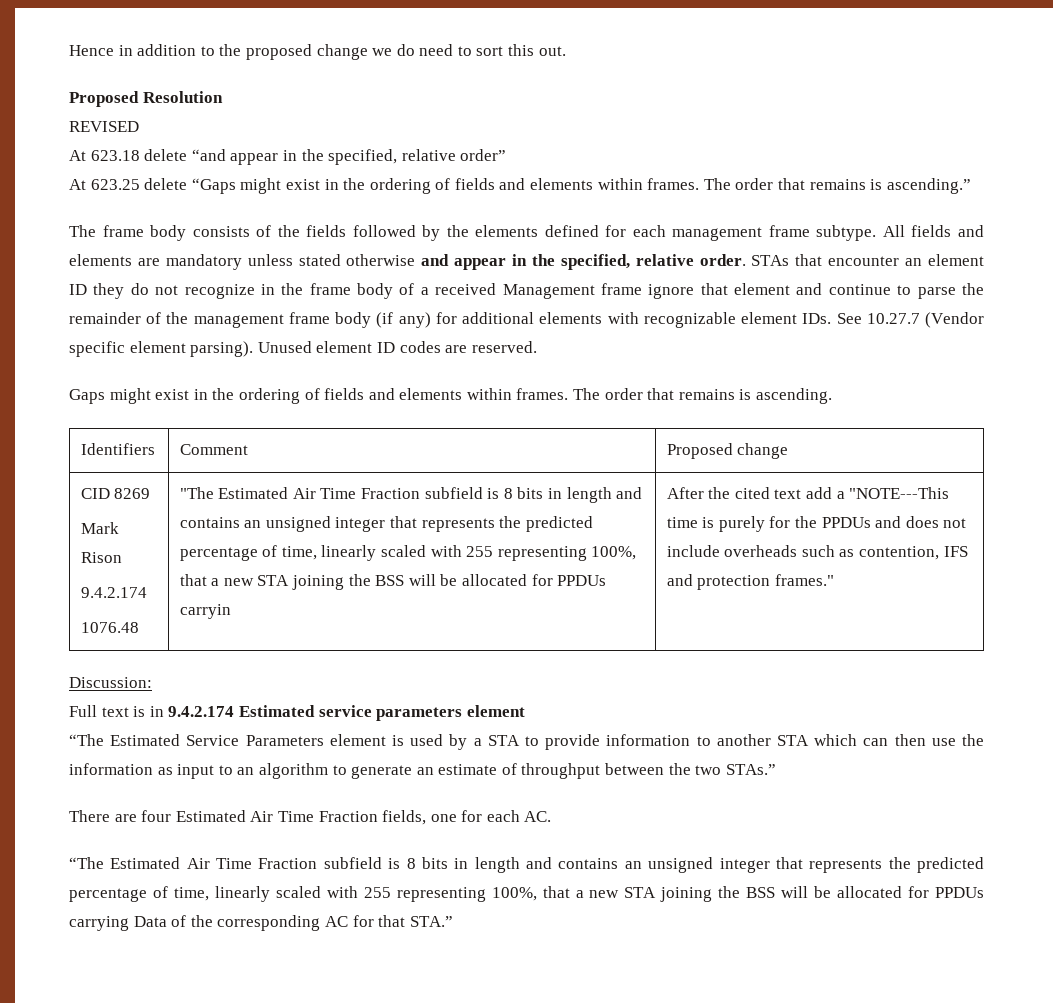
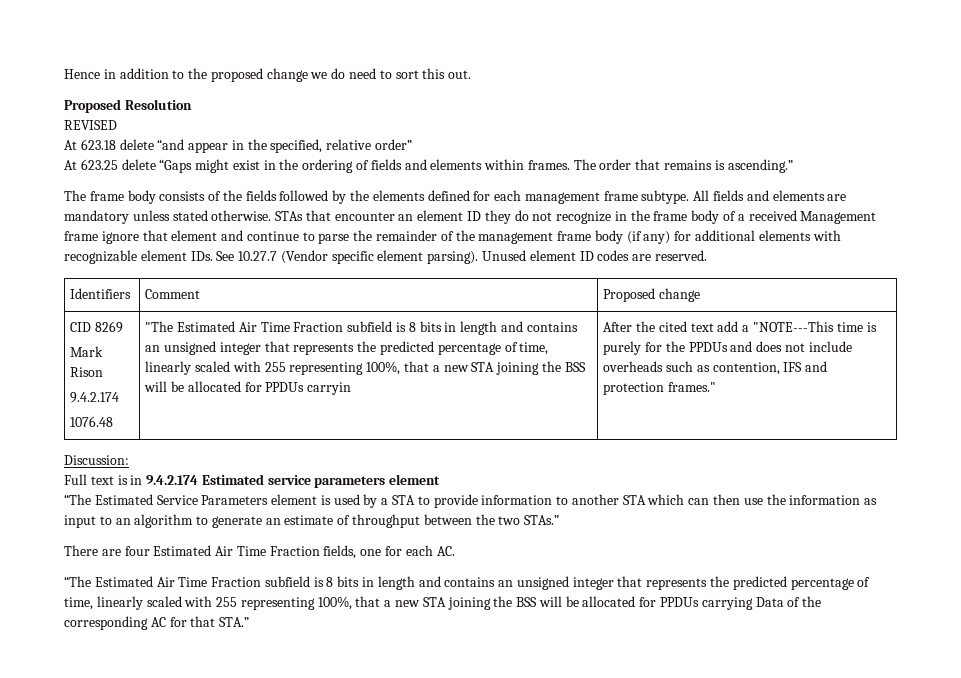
- All fields and elements are mandatory unless stated otherwise and appear in the specified, relative order.
+ All fields and elements are mandatory unless stated otherwise.
- Gaps might exist in the ordering of fields and elements within frames. The order that remains is ascending.

